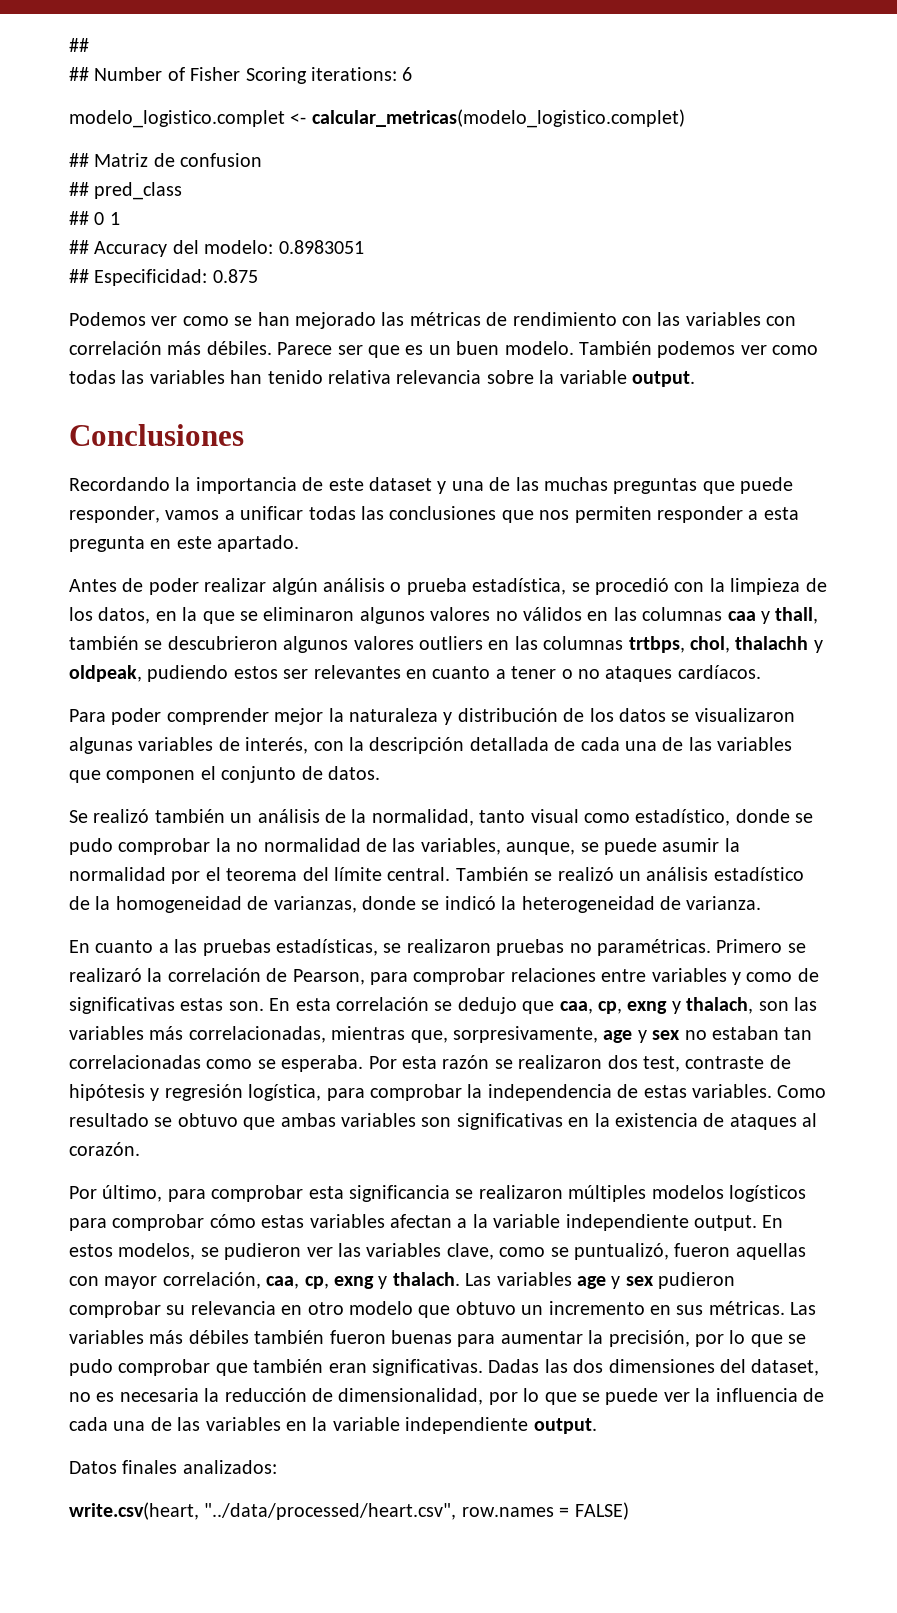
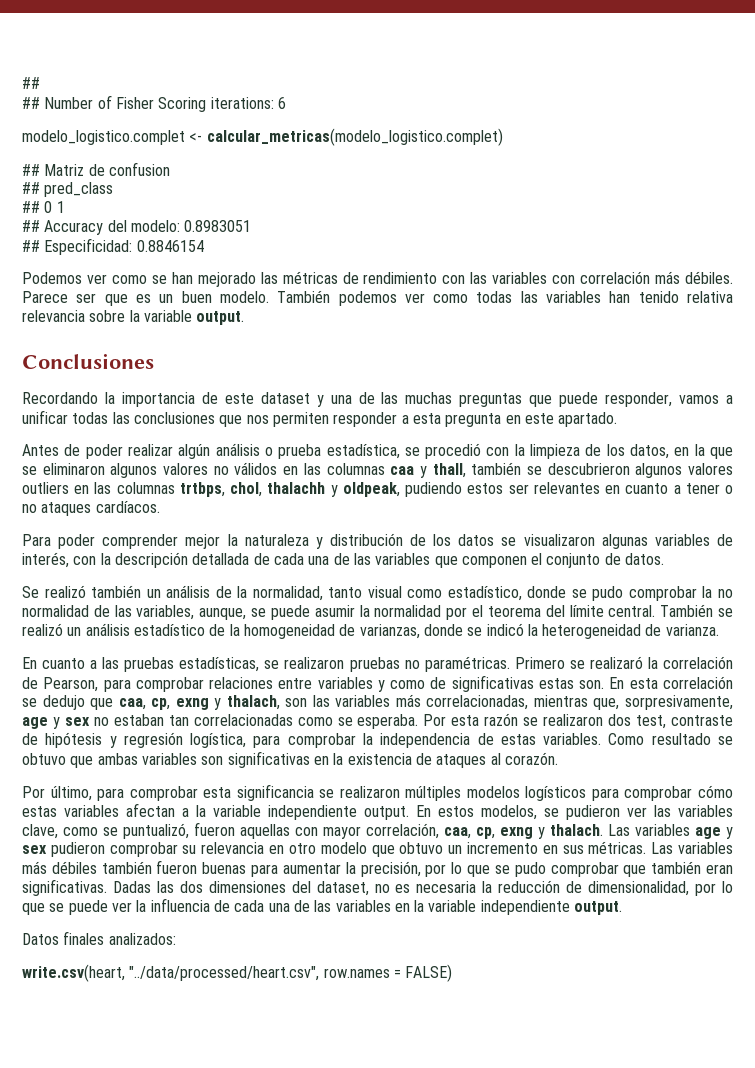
- ## Especificidad: 0.875
+ ## Especificidad: 0.8846154

